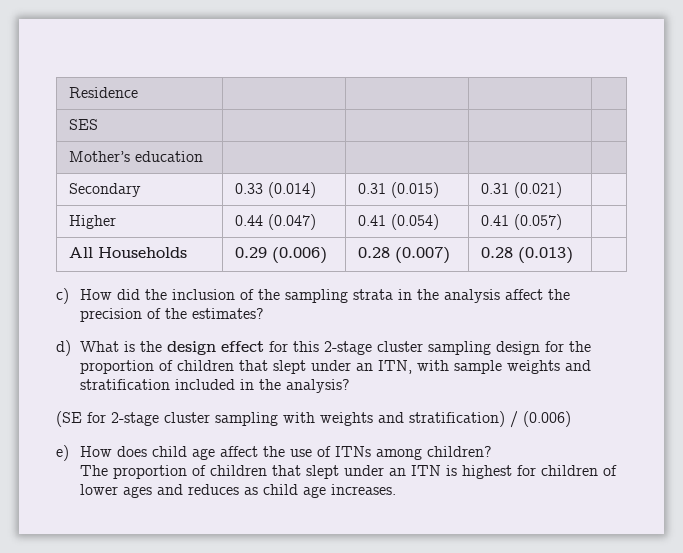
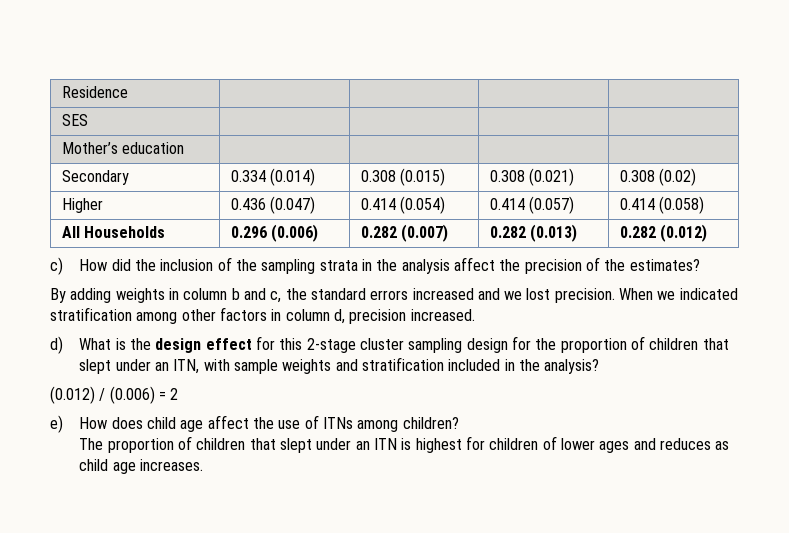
- Secondary | 0.33 (0.014) | 0.31 (0.015) | 0.31 (0.021) |
+ Secondary | 0.334 (0.014) | 0.308 (0.015) | 0.308 (0.021) | 0.308 (0.02)
- Higher | 0.44 (0.047) | 0.41 (0.054) | 0.41 (0.057) |
+ Higher | 0.436 (0.047) | 0.414 (0.054) | 0.414 (0.057) | 0.414 (0.058)
- All Households | 0.29 (0.006) | 0.28 (0.007) | 0.28 (0.013) |
+ All Households | 0.296 (0.006) | 0.282 (0.007) | 0.282 (0.013) | 0.282 (0.012)
+ By adding weights in column b and c, the standard errors increased and we lost precision. When we indicated stratification among other factors in column d, precision increased.
- (SE for 2-stage cluster sampling with weights and stratification) / (0.006)
+ (0.012) / (0.006) = 2

